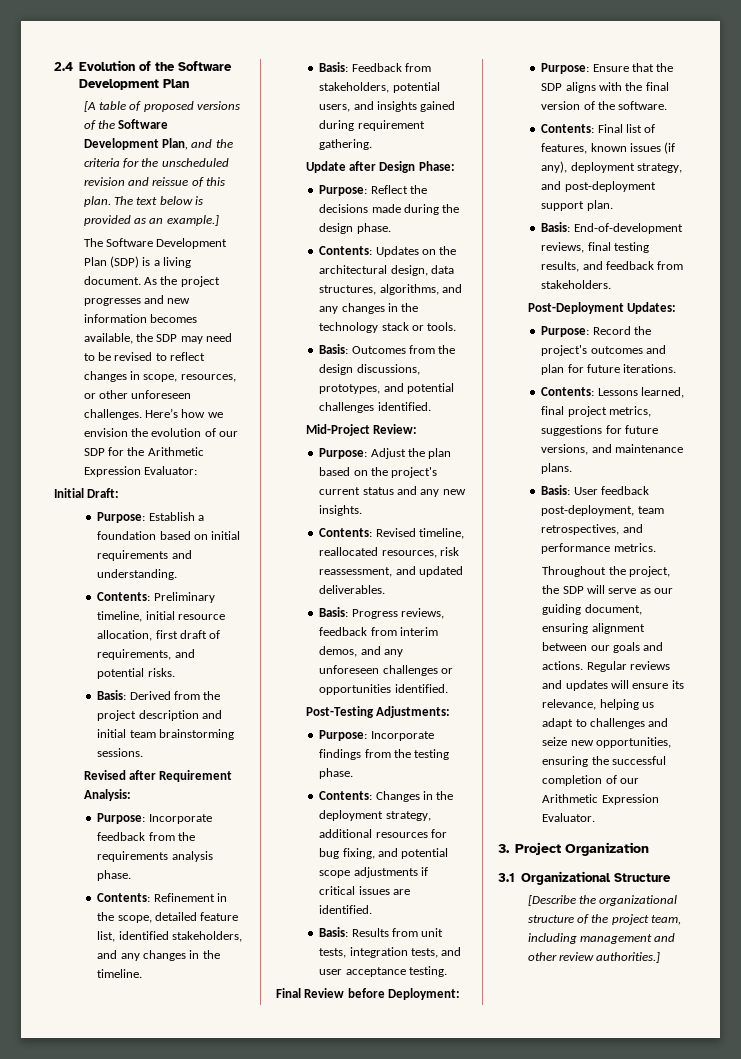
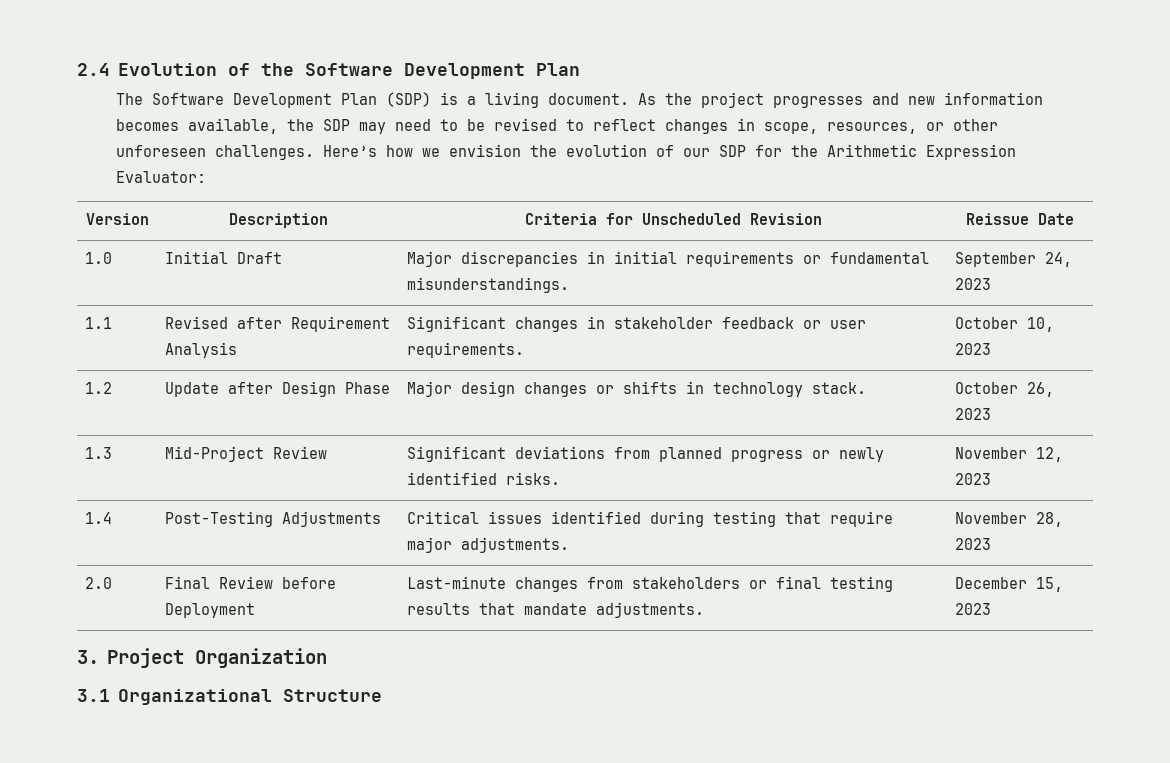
- [A table of proposed versions of the Software Development Plan, and the criteria for the unscheduled revision and reissue of this plan. The text below is provided as an example.]
- Initial Draft:
- Purpose: Establish a foundation based on initial requirements and understanding.
- Contents: Preliminary timeline, initial resource allocation, first draft of requirements, and potential risks.
- Basis: Derived from the project description and initial team brainstorming sessions.
- Revised after Requirement Analysis:
- Purpose: Incorporate feedback from the requirements analysis phase.
- Contents: Refinement in the scope, detailed feature list, identified stakeholders, and any changes in the timeline.
- Basis: Feedback from stakeholders, potential users, and insights gained during requirement gathering.
- Update after Design Phase:
- Purpose: Reflect the decisions made during the design phase.
- Contents: Updates on the architectural design, data structures, algorithms, and any changes in the technology stack or tools.
- Basis: Outcomes from the design discussions, prototypes, and potential challenges identified.
- Mid-Project Review:
- Purpose: Adjust the plan based on the project's current status and any new insights.
- Contents: Revised timeline, reallocated resources, risk reassessment, and updated deliverables.
- Basis: Progress reviews, feedback from interim demos, and any unforeseen challenges or opportunities identified.
- Post-Testing Adjustments:
- Purpose: Incorporate findings from the testing phase.
- Contents: Changes in the deployment strategy, additional resources for bug fixing, and potential scope adjustments if critical issues are identified.
- Basis: Results from unit tests, integration tests, and user acceptance testing.
- Final Review before Deployment:
- Purpose: Ensure that the SDP aligns with the final version of the software.
- Contents: Final list of features, known issues (if any), deployment strategy, and post-deployment support plan.
- Basis: End-of-development reviews, final testing results, and feedback from stakeholders.
- Post-Deployment Updates:
- Purpose: Record the project's outcomes and plan for future iterations.
- Contents: Lessons learned, final project metrics, suggestions for future versions, and maintenance plans.
- Basis: User feedback post-deployment, team retrospectives, and performance metrics.
- Throughout the project, the SDP will serve as our guiding document, ensuring alignment between our goals and actions. Regular reviews and updates will ensure its relevance, helping us adapt to challenges and seize new opportunities, ensuring the successful completion of our Arithmetic Expression Evaluator.
+ Version | Description | Criteria for Unscheduled Revision | Reissue Date
+ 1.0 | Initial Draft | Major discrepancies in initial requirements or fundamental misunderstandings. | September 24, 2023
+ 1.1 | Revised after Requirement Analysis | Significant changes in stakeholder feedback or user requirements. | October 10, 2023
+ 1.2 | Update after Design Phase | Major design changes or shifts in technology stack. | October 26, 2023
+ 1.3 | Mid-Project Review | Significant deviations from planned progress or newly identified risks. | November 12, 2023
+ 1.4 | Post-Testing Adjustments | Critical issues identified during testing that require major adjustments. | November 28, 2023
+ 2.0 | Final Review before Deployment | Last-minute changes from stakeholders or final testing results that mandate adjustments. | December 15, 2023
- [Describe the organizational structure of the project team, including management and other review authorities.]

